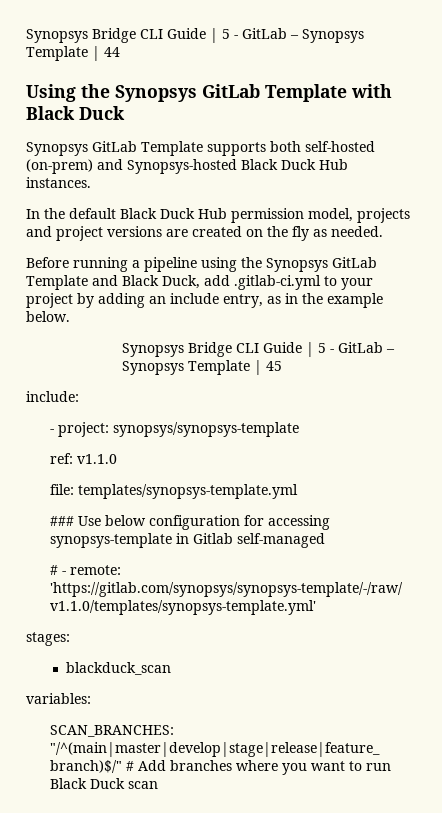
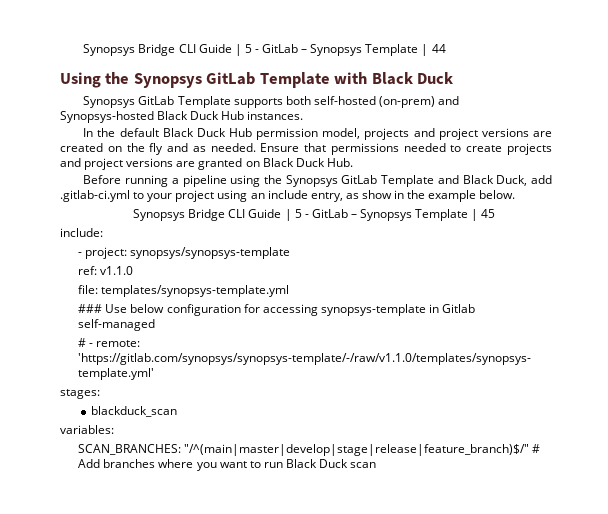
- In the default Black Duck Hub permission model, projects and project versions are created on the fly as needed.
+ In the default Black Duck Hub permission model, projects and project versions are created on the fly and as needed. Ensure that permissions needed to create projects and project versions are granted on Black Duck Hub.
- Before running a pipeline using the Synopsys GitLab Template and Black Duck, add .gitlab-ci.yml to your project by adding an include entry, as in the example below.
+ Before running a pipeline using the Synopsys GitLab Template and Black Duck, add .gitlab-ci.yml to your project using an include entry, as show in the example below.

